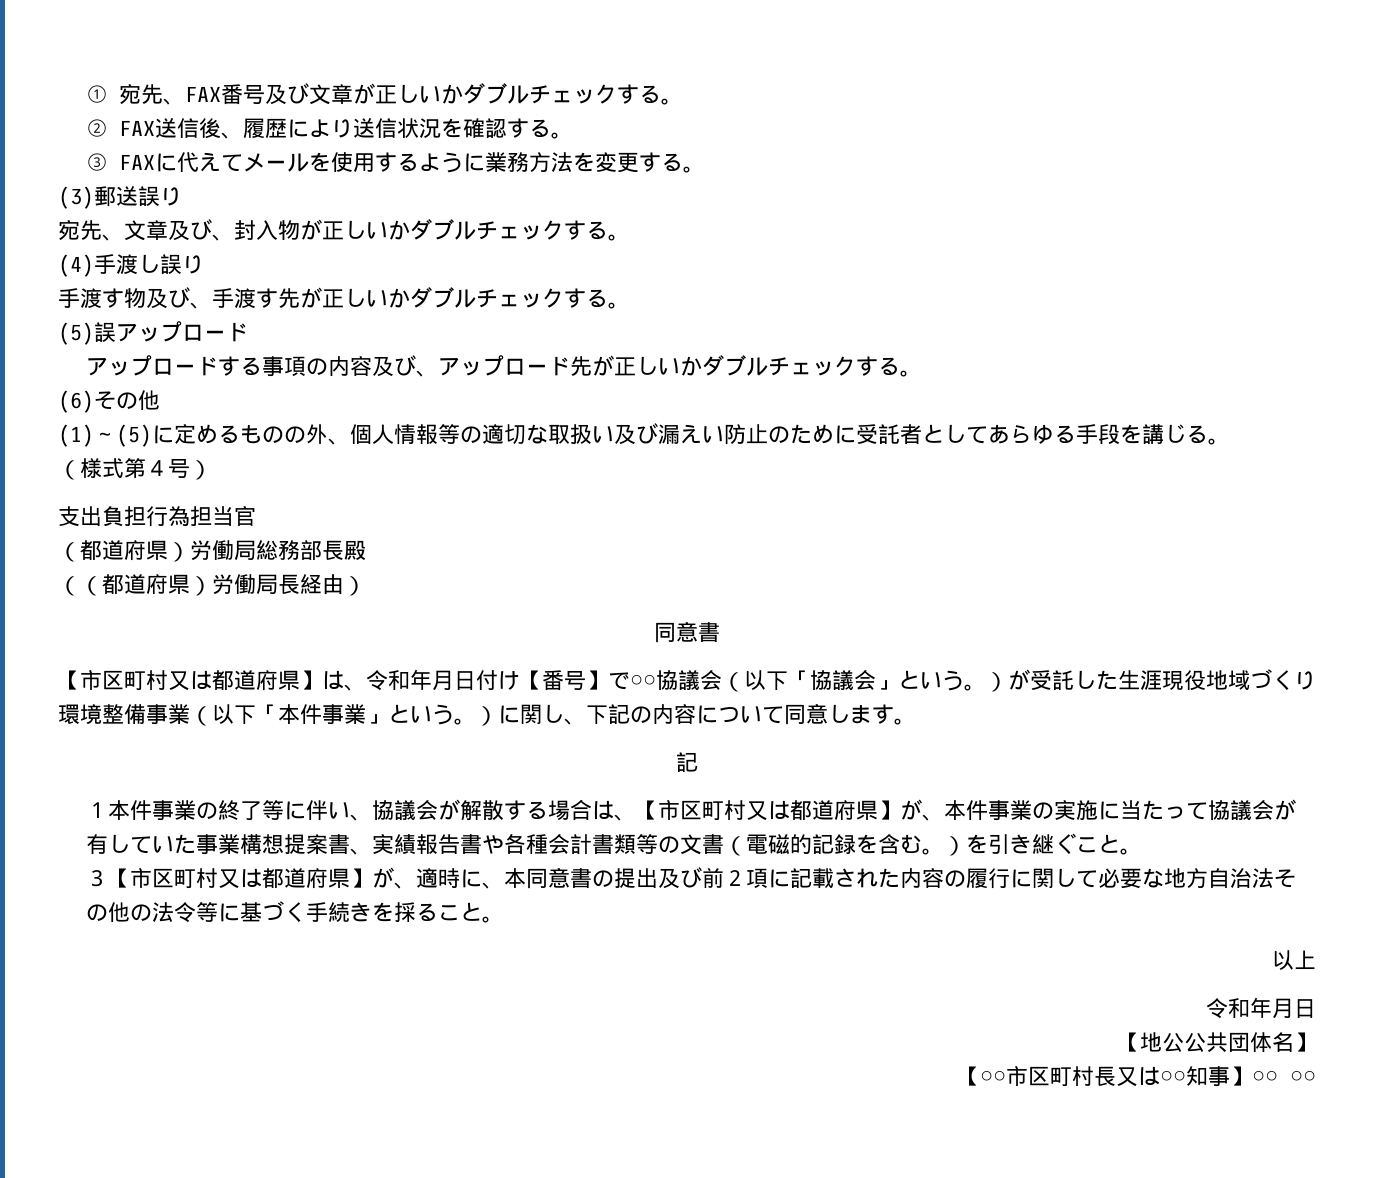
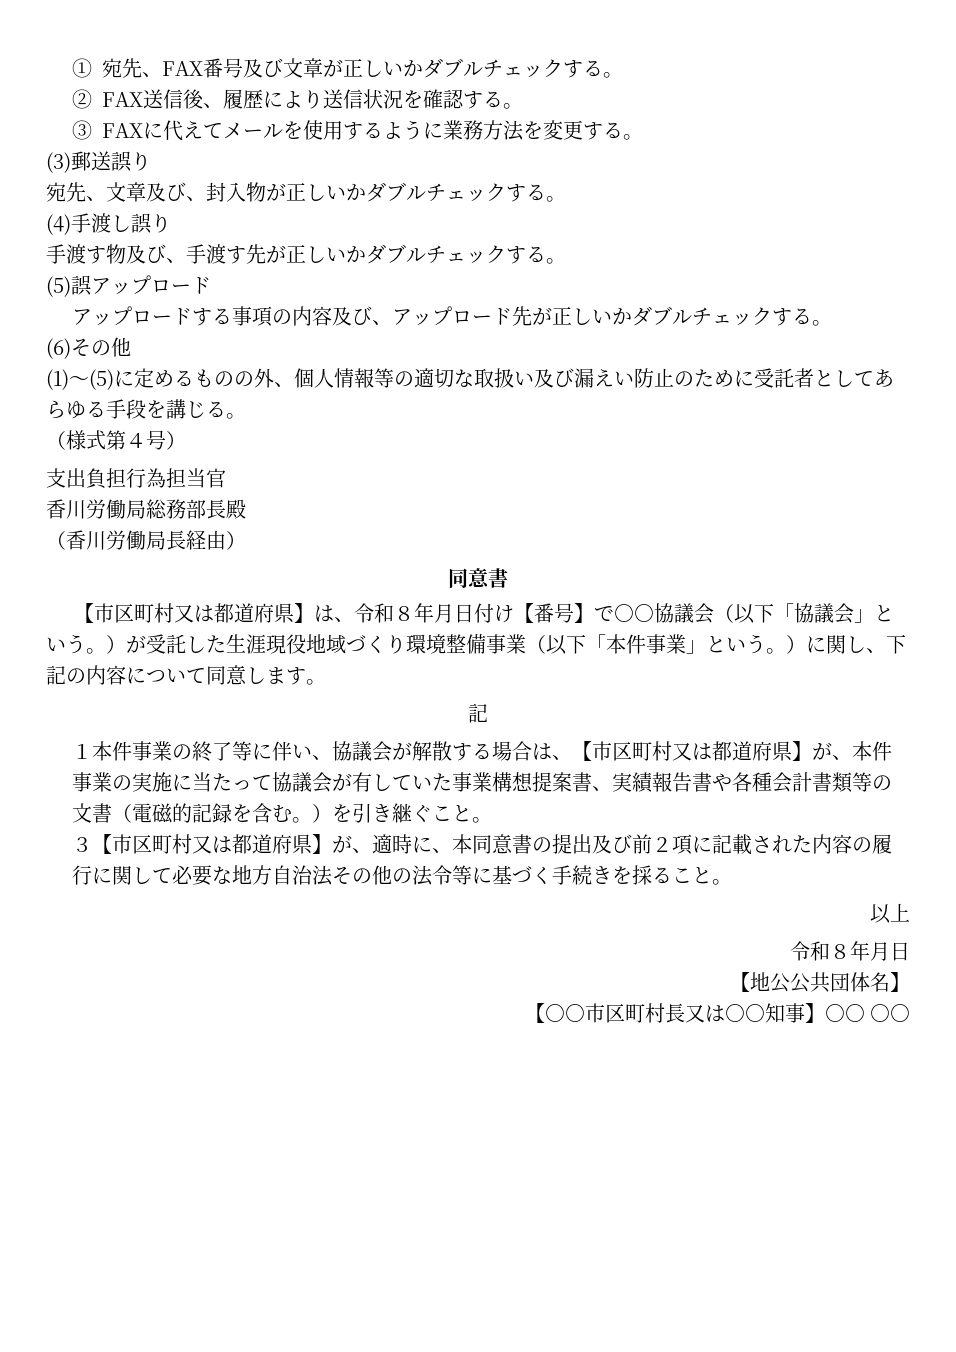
- （都道府県）労働局総務部長殿
+ 香川労働局総務部長殿
- （（都道府県）労働局長経由）
+ （香川労働局長経由）
- 【市区町村又は都道府県】は、令和年月日付け【番号】で○○協議会（以下「協議会」という。）が受託した生涯現役地域づくり環境整備事業（以下「本件事業」という。）に関し、下記の内容について同意します。
+ 【市区町村又は都道府県】は、令和８年月日付け【番号】で○○協議会（以下「協議会」という。）が受託した生涯現役地域づくり環境整備事業（以下「本件事業」という。）に関し、下記の内容について同意します。
  以上
- 令和年月日
+ 令和８年月日

